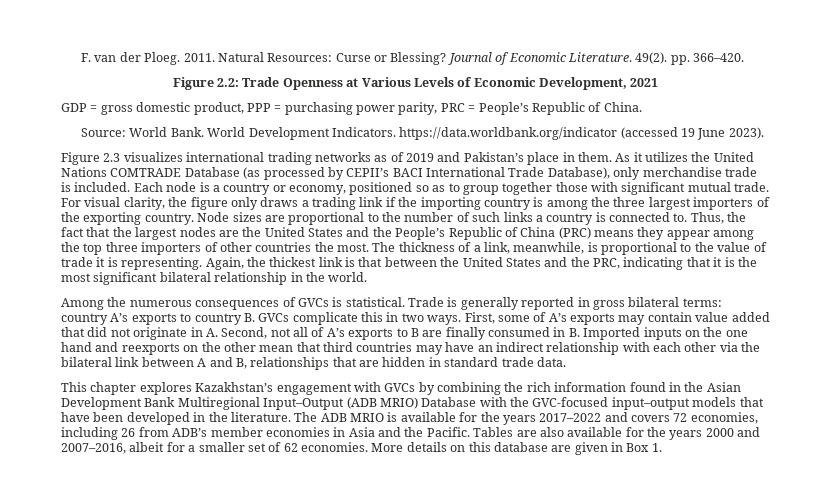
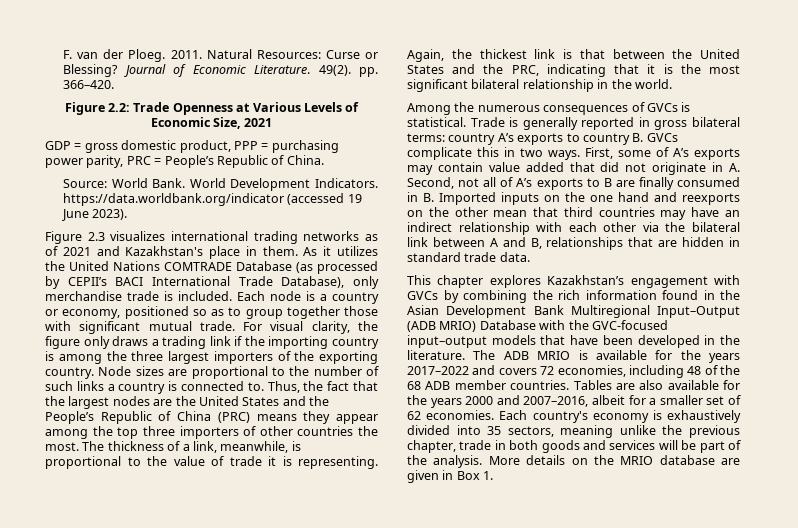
- Figure 2.2: Trade Openness at Various Levels of Economic Development, 2021
+ Figure 2.2: Trade Openness at Various Levels of Economic Size, 2021
- Figure 2.3 visualizes international trading networks as of 2019 and Pakistan’s place in them.
+ Figure 2.3 visualizes international trading networks as of 2021 and Kazakhstan's place in them.
- The ADB MRIO is available for the years 2017–2022 and covers 72 economies, including 26 from ADB’s member economies in Asia and the Pacific.
+ The ADB MRIO is available for the years 2017–2022 and covers 72 economies, including 48 of the 68 ADB member countries.
+ Each country's economy is exhaustively divided into 35 sectors, meaning unlike the previous chapter, trade in both goods and services will be part of the analysis.
- More details on this database are given in Box 1.
+ More details on the MRIO database are given in Box 1.

